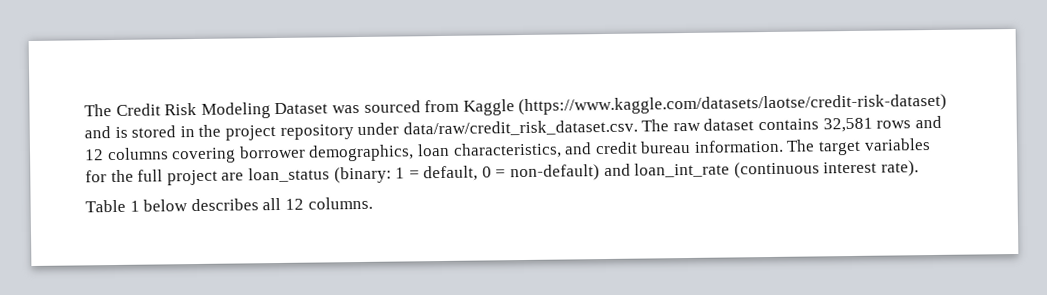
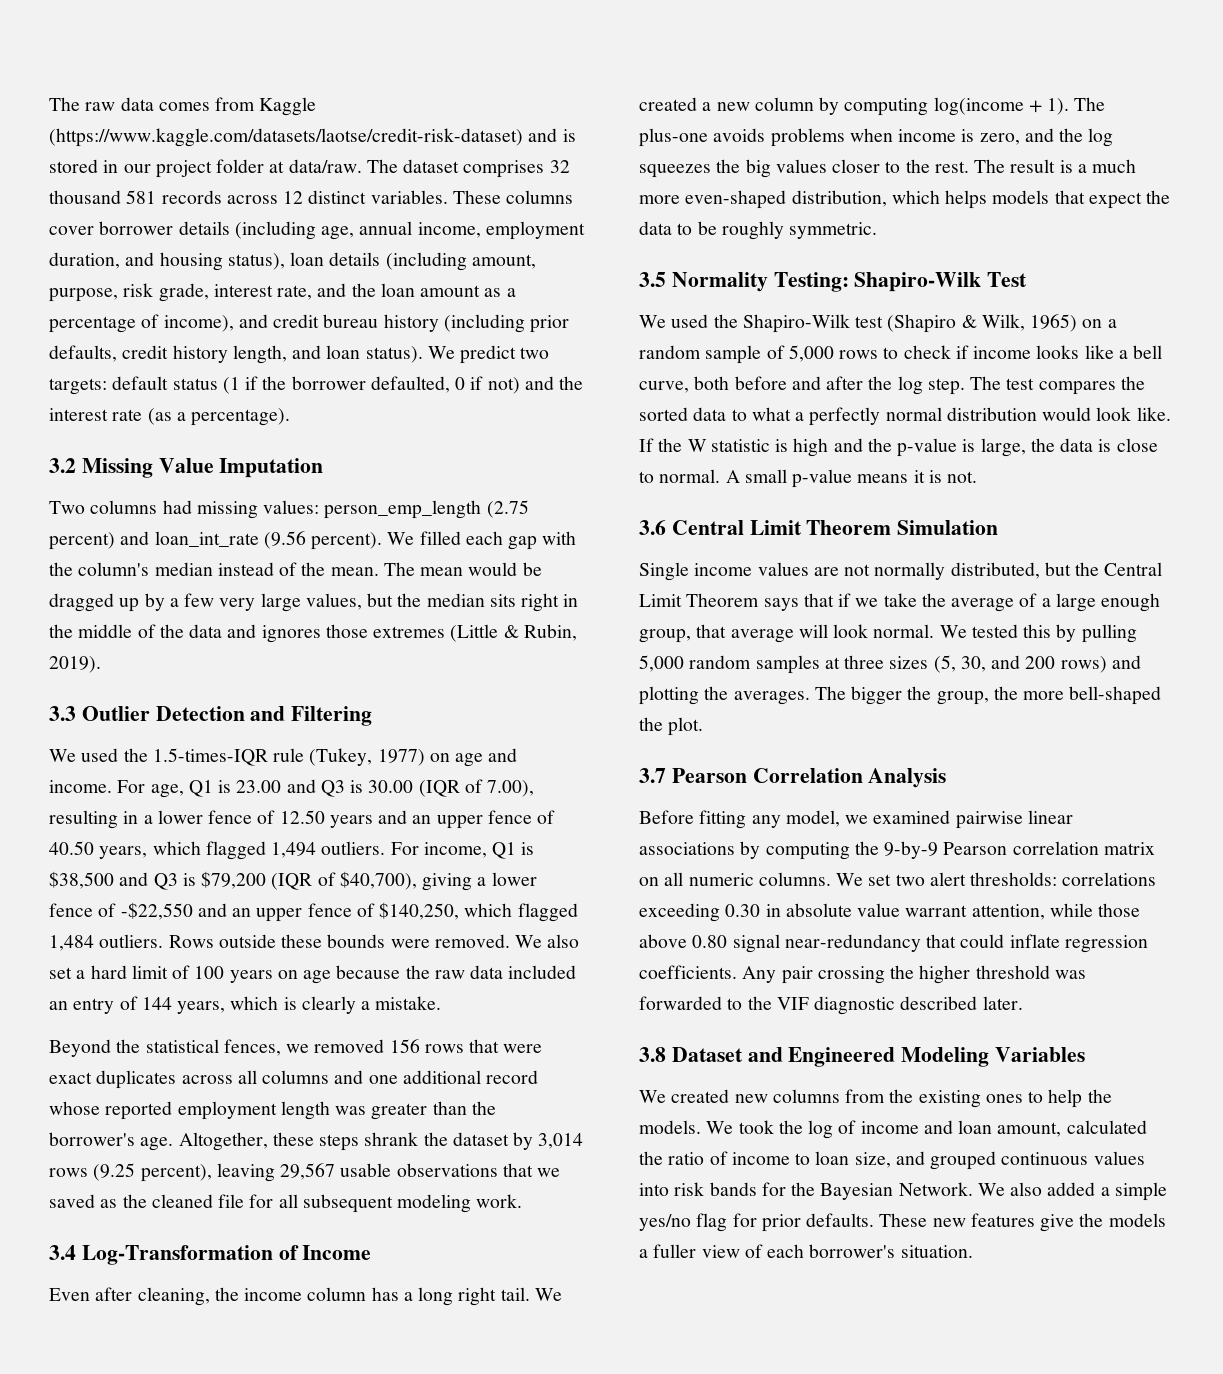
- The Credit Risk Modeling Dataset was sourced from Kaggle (https://www.kaggle.com/datasets/laotse/credit-risk-dataset) and is stored in the project repository under data/raw/credit_risk_dataset.csv. The raw dataset contains 32,581 rows and 12 columns covering borrower demographics, loan characteristics, and credit bureau information. The target variables for the full project are loan_status (binary: 1 = default, 0 = non-default) and loan_int_rate (continuous interest rate).
- Table 1 below describes all 12 columns.
+ The raw data comes from Kaggle (https://www.kaggle.com/datasets/laotse/credit-risk-dataset) and is stored in our project folder at data/raw. The dataset comprises 32 thousand 581 records across 12 distinct variables. These columns cover borrower details (including age, annual income, employment duration, and housing status), loan details (including amount, purpose, risk grade, interest rate, and the loan amount as a percentage of income), and credit bureau history (including prior defaults, credit history length, and loan status). We predict two targets: default status (1 if the borrower defaulted, 0 if not) and the interest rate (as a percentage).
+ 3.2 Missing Value Imputation
+ Two columns had missing values: person_emp_length (2.75 percent) and loan_int_rate (9.56 percent). We filled each gap with the column's median instead of the mean. The mean would be dragged up by a few very large values, but the median sits right in the middle of the data and ignores those extremes (Little & Rubin, 2019).
+ 3.3 Outlier Detection and Filtering
+ We used the 1.5-times-IQR rule (Tukey, 1977) on age and income. For age, Q1 is 23.00 and Q3 is 30.00 (IQR of 7.00), resulting in a lower fence of 12.50 years and an upper fence of 40.50 years, which flagged 1,494 outliers. For income, Q1 is $38,500 and Q3 is $79,200 (IQR of $40,700), giving a lower fence of -$22,550 and an upper fence of $140,250, which flagged 1,484 outliers. Rows outside these bounds were removed. We also set a hard limit of 100 years on age because the raw data included an entry of 144 years, which is clearly a mistake.
+ Beyond the statistical fences, we removed 156 rows that were exact duplicates across all columns and one additional record whose reported employment length was greater than the borrower's age. Altogether, these steps shrank the dataset by 3,014 rows (9.25 percent), leaving 29,567 usable observations that we saved as the cleaned file for all subsequent modeling work.
+ 3.4 Log-Transformation of Income
+ Even after cleaning, the income column has a long right tail. We created a new column by computing log(income + 1). The plus-one avoids problems when income is zero, and the log squeezes the big values closer to the rest. The result is a much more even-shaped distribution, which helps models that expect the data to be roughly symmetric.
+ 3.5 Normality Testing: Shapiro-Wilk Test
+ We used the Shapiro-Wilk test (Shapiro & Wilk, 1965) on a random sample of 5,000 rows to check if income looks like a bell curve, both before and after the log step. The test compares the sorted data to what a perfectly normal distribution would look like. If the W statistic is high and the p-value is large, the data is close to normal. A small p-value means it is not.
+ 3.6 Central Limit Theorem Simulation
+ Single income values are not normally distributed, but the Central Limit Theorem says that if we take the average of a large enough group, that average will look normal. We tested this by pulling 5,000 random samples at three sizes (5, 30, and 200 rows) and plotting the averages. The bigger the group, the more bell-shaped the plot.
+ 3.7 Pearson Correlation Analysis
+ Before fitting any model, we examined pairwise linear associations by computing the 9-by-9 Pearson correlation matrix on all numeric columns. We set two alert thresholds: correlations exceeding 0.30 in absolute value warrant attention, while those above 0.80 signal near-redundancy that could inflate regression coefficients. Any pair crossing the higher threshold was forwarded to the VIF diagnostic described later.
+ 3.8 Dataset and Engineered Modeling Variables
+ We created new columns from the existing ones to help the models. We took the log of income and loan amount, calculated the ratio of income to loan size, and grouped continuous values into risk bands for the Bayesian Network. We also added a simple yes/no flag for prior defaults. These new features give the models a fuller view of each borrower's situation.

